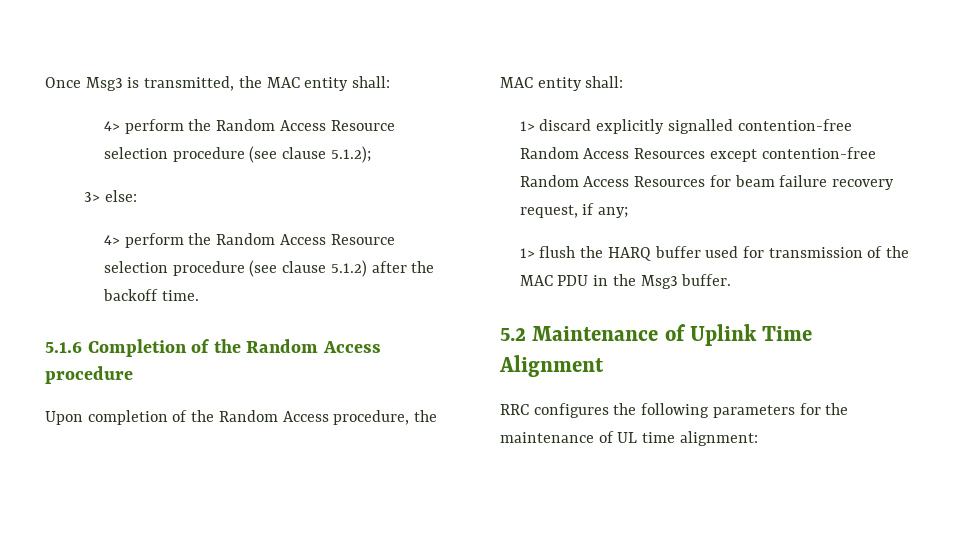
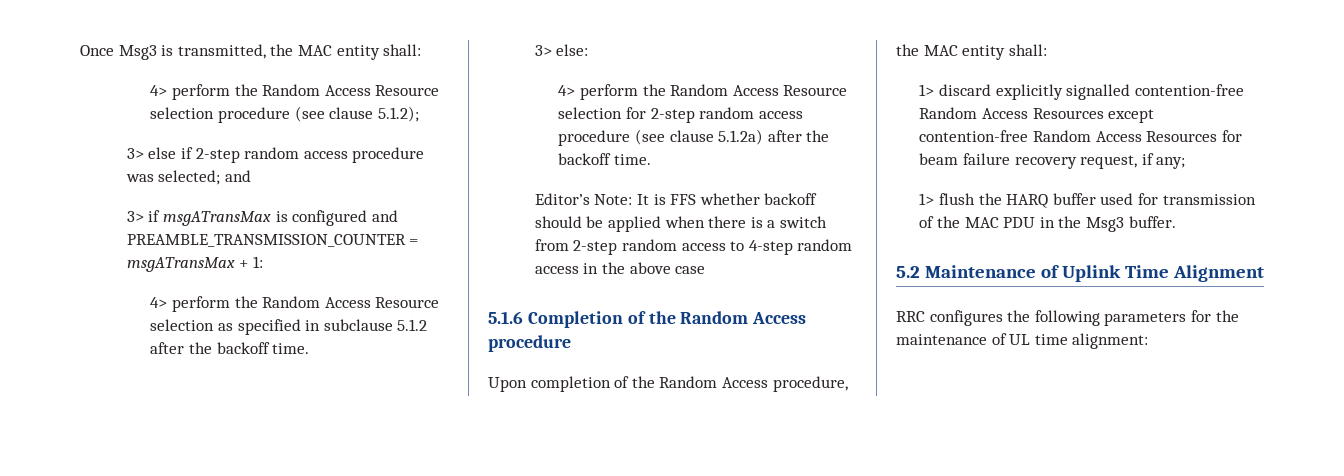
+ 3> else if 2-step random access procedure was selected; and
+ 3> if msgATransMax is configured and PREAMBLE_TRANSMISSION_COUNTER = msgATransMax + 1:
+ 4> perform the Random Access Resource selection as specified in subclause 5.1.2 after the backoff time.
- 4> perform the Random Access Resource selection procedure (see clause 5.1.2) after the backoff time.
+ 4> perform the Random Access Resource selection for 2-step random access procedure (see clause 5.1.2a) after the backoff time.
+ Editor’s Note: It is FFS whether backoff should be applied when there is a switch from 2-step random access to 4-step random access in the above case

